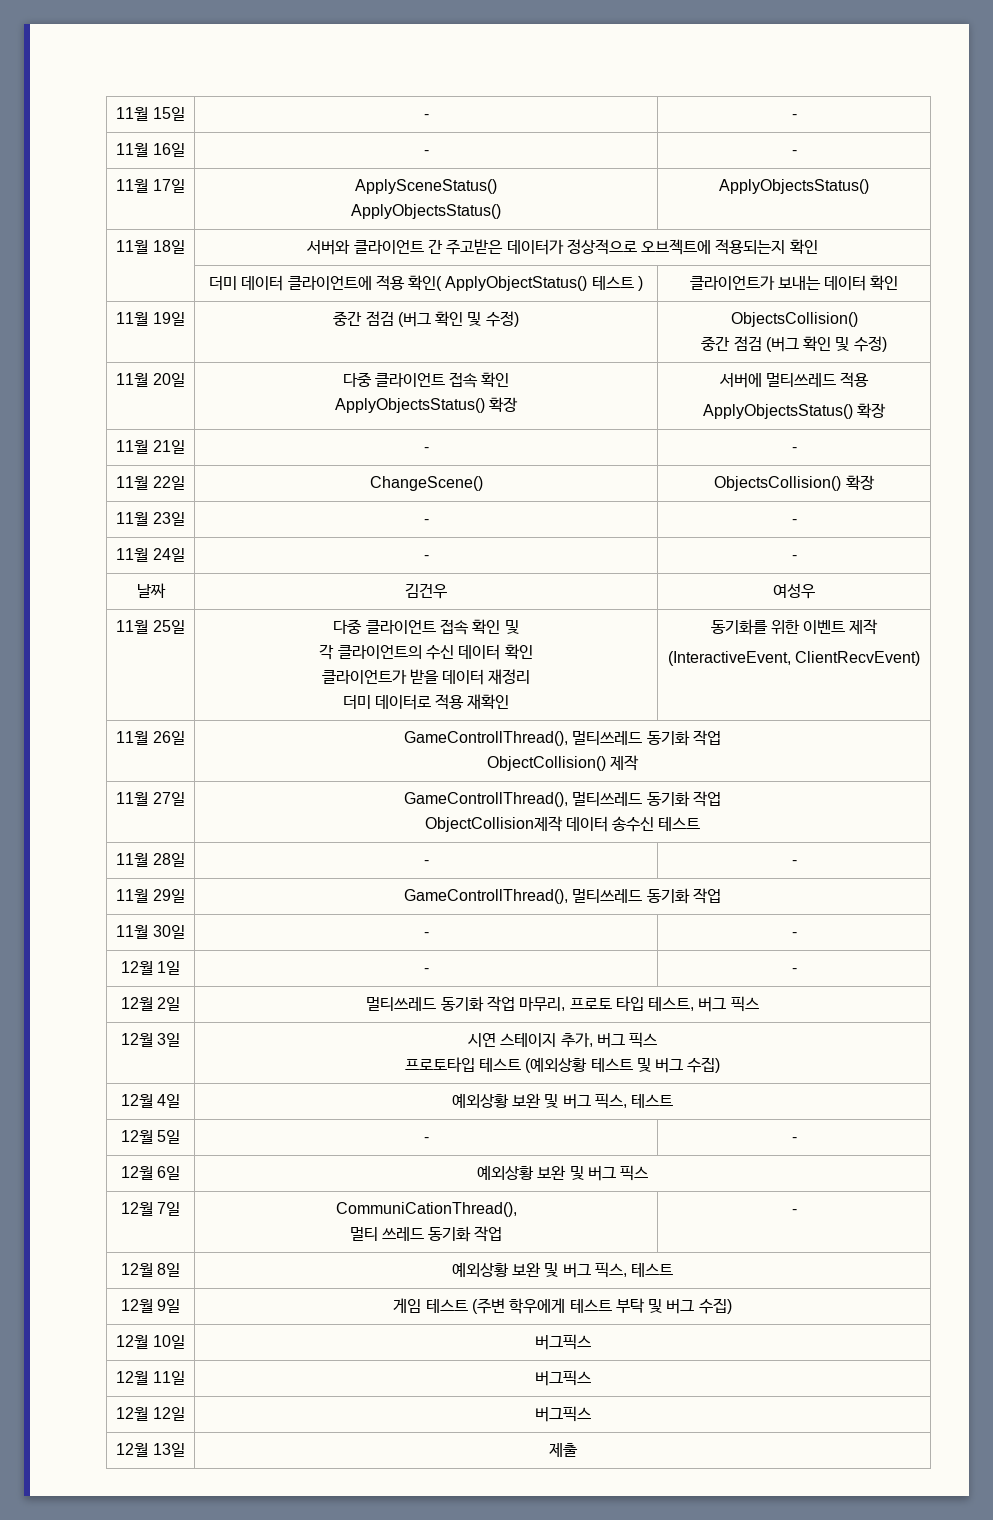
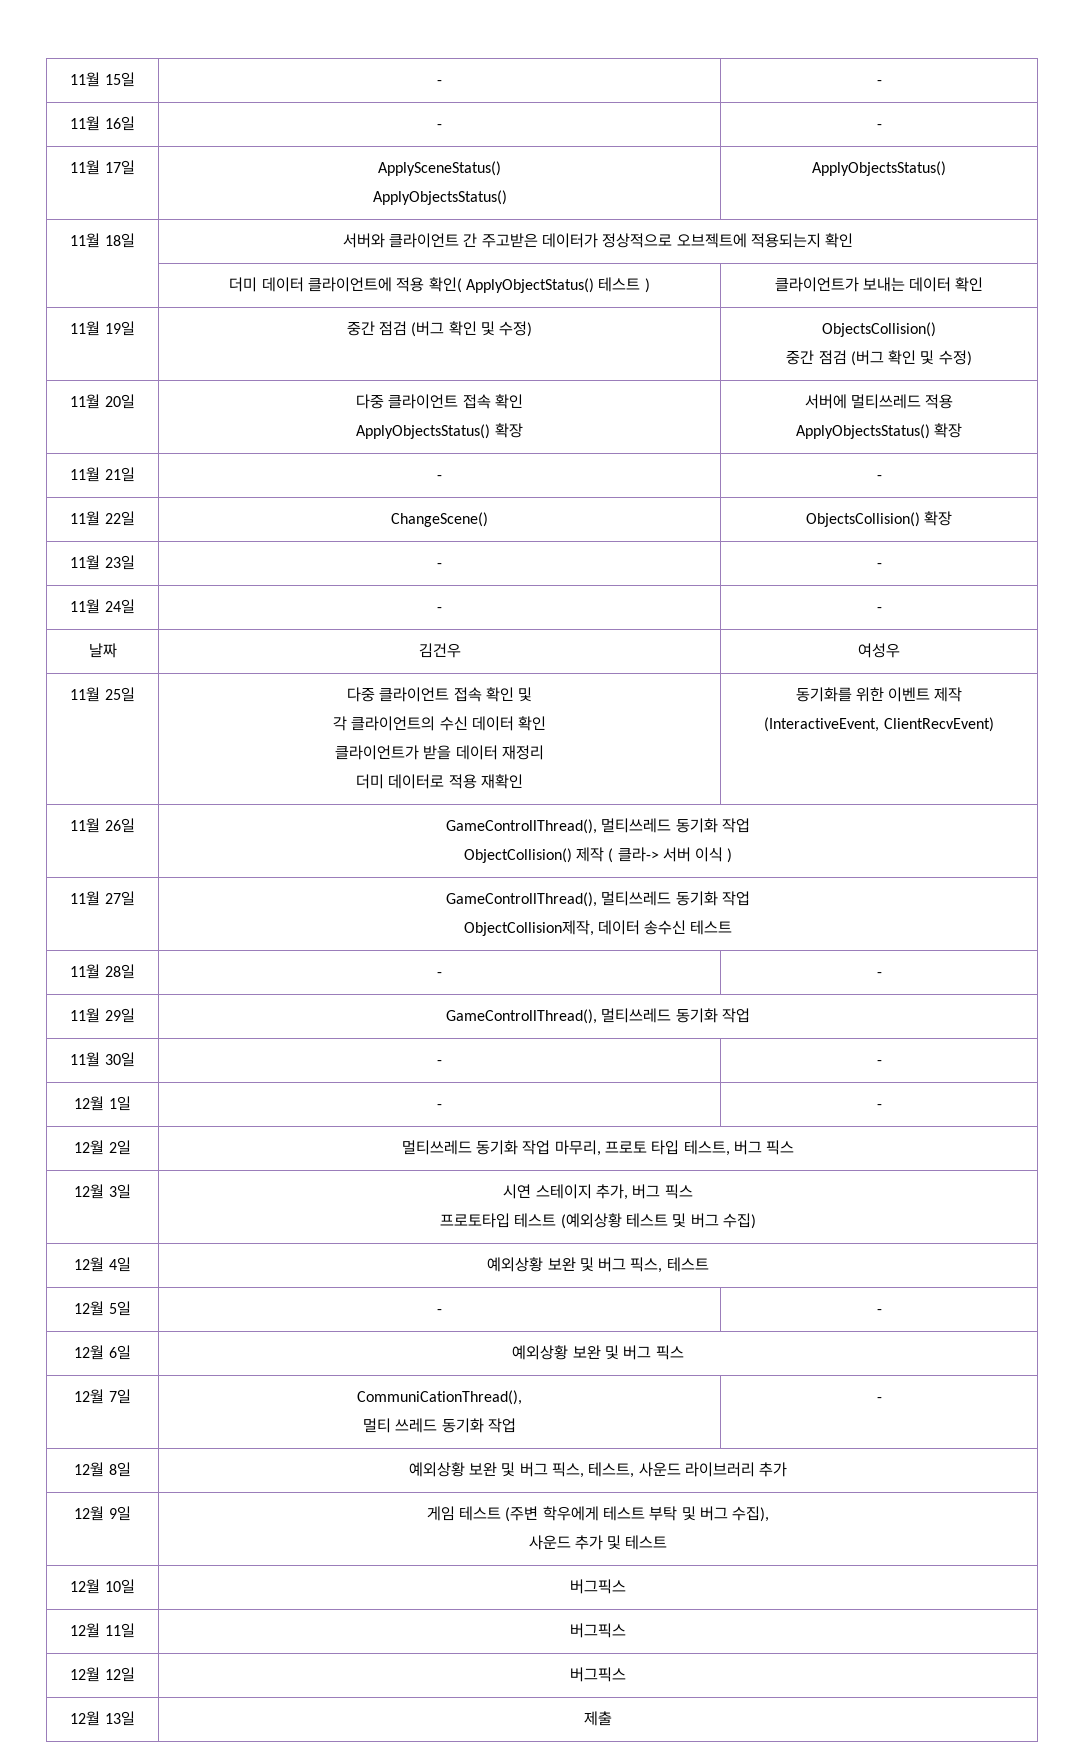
  11월 26일 | GameControllThread(), 멀티쓰레드 동기화 작업
- ObjectCollision() 제작
+ ObjectCollision() 제작 ( 클라-> 서버 이식 )
  11월 27일 | GameControllThread(), 멀티쓰레드 동기화 작업
- ObjectCollision제작 데이터 송수신 테스트
+ ObjectCollision제작, 데이터 송수신 테스트
- 12월 8일 | 예외상황 보완 및 버그 픽스, 테스트
+ 12월 8일 | 예외상황 보완 및 버그 픽스, 테스트, 사운드 라이브러리 추가
- 12월 9일 | 게임 테스트 (주변 학우에게 테스트 부탁 및 버그 수집)
+ 12월 9일 | 게임 테스트 (주변 학우에게 테스트 부탁 및 버그 수집),
+ 사운드 추가 및 테스트

